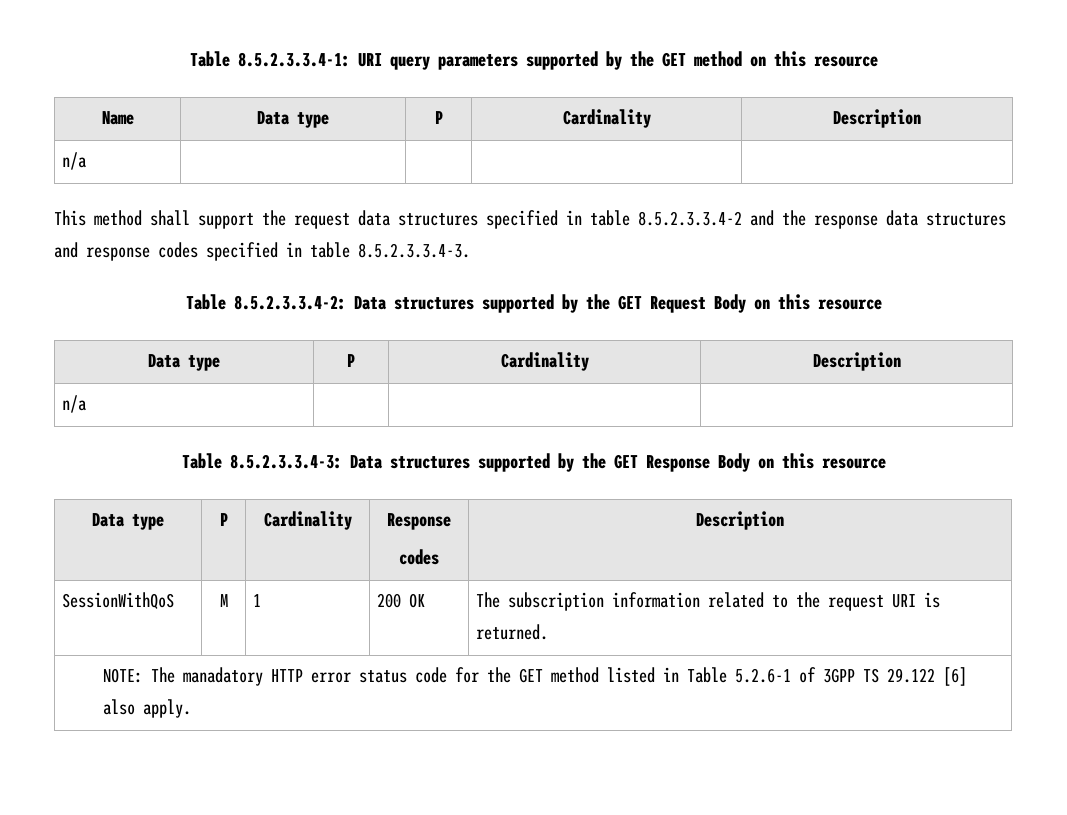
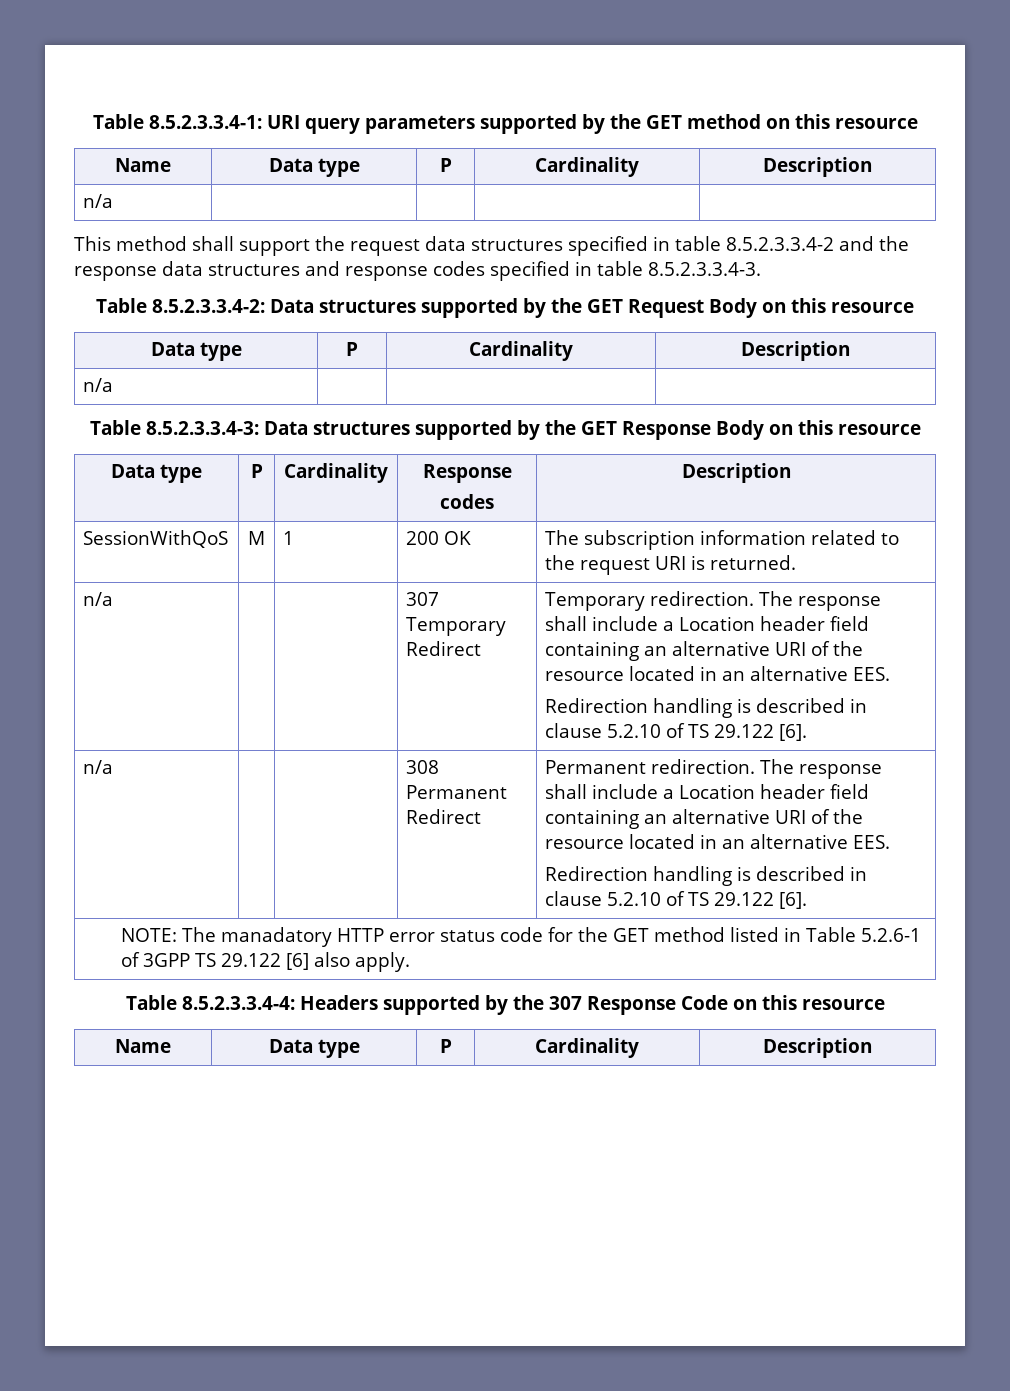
+ n/a | | | 307 Temporary Redirect | Temporary redirection. The response shall include a Location header field containing an alternative URI of the resource located in an alternative EES.
+ Redirection handling is described in clause 5.2.10 of TS 29.122 [6].
+ n/a | | | 308 Permanent Redirect | Permanent redirection. The response shall include a Location header field containing an alternative URI of the resource located in an alternative EES.
+ Redirection handling is described in clause 5.2.10 of TS 29.122 [6].
+ Table 8.5.2.3.3.4-4: Headers supported by the 307 Response Code on this resource
+ Name | Data type | P | Cardinality | Description

